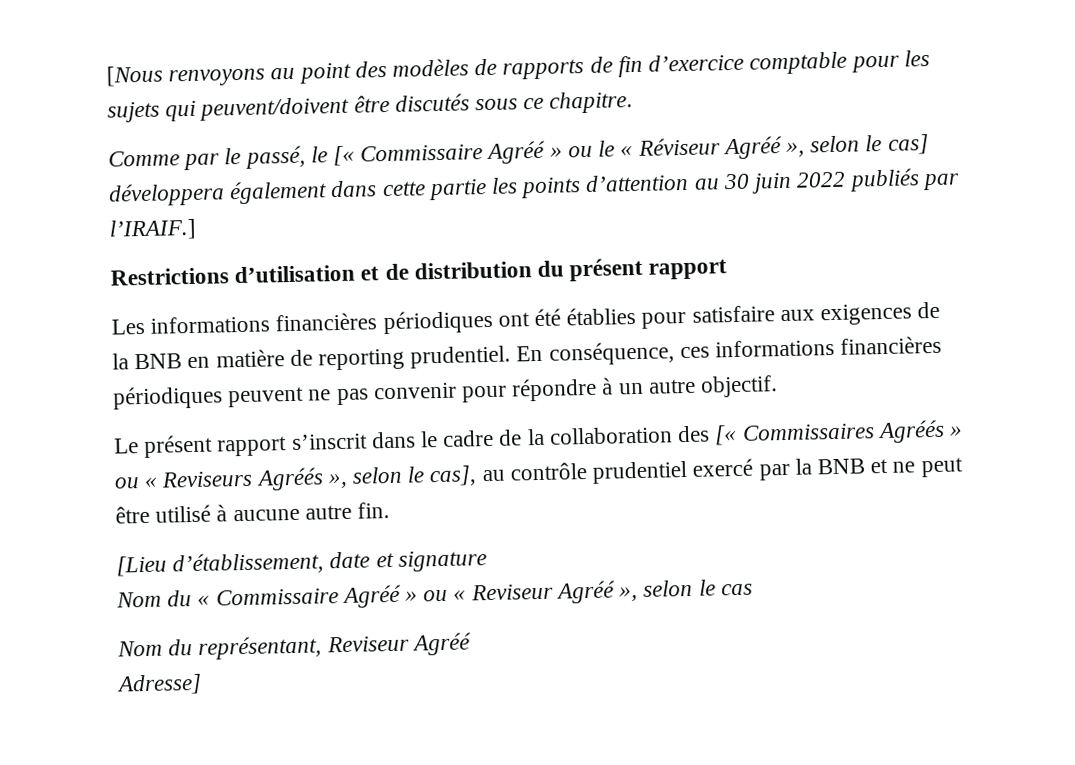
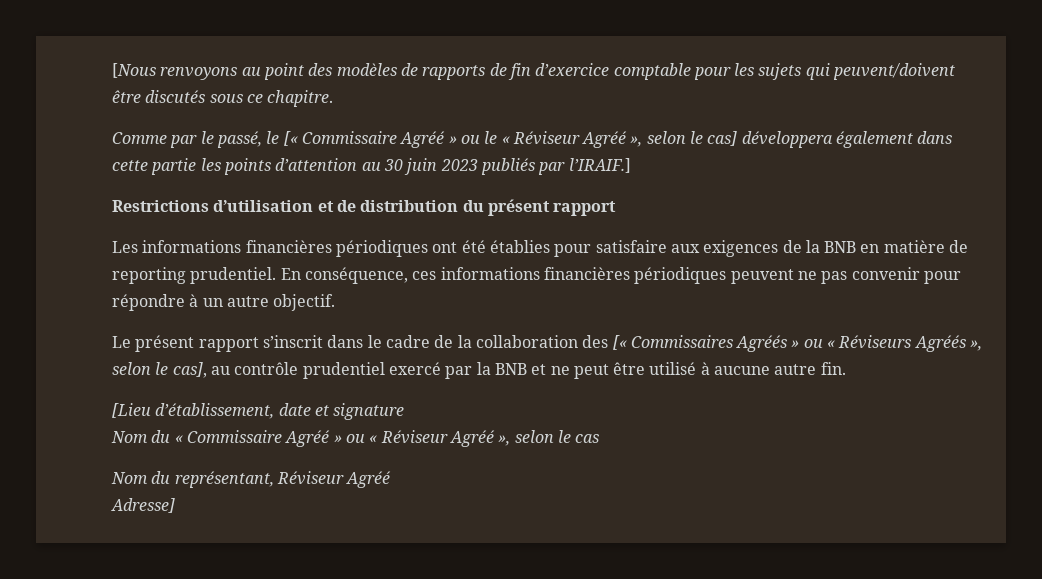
- Comme par le passé, le [« Commissaire Agréé » ou le « Réviseur Agréé », selon le cas] développera également dans cette partie les points d’attention au 30 juin 2022 publiés par l’IRAIF.]
+ Comme par le passé, le [« Commissaire Agréé » ou le « Réviseur Agréé », selon le cas] développera également dans cette partie les points d’attention au 30 juin 2023 publiés par l’IRAIF.]
- Le présent rapport s’inscrit dans le cadre de la collaboration des [« Commissaires Agréés » ou « Reviseurs Agréés », selon le cas], au contrôle prudentiel exercé par la BNB et ne peut être utilisé à aucune autre fin.
+ Le présent rapport s’inscrit dans le cadre de la collaboration des [« Commissaires Agréés » ou « Réviseurs Agréés », selon le cas], au contrôle prudentiel exercé par la BNB et ne peut être utilisé à aucune autre fin.
- Nom du « Commissaire Agréé » ou « Reviseur Agréé », selon le cas
+ Nom du « Commissaire Agréé » ou « Réviseur Agréé », selon le cas
- Nom du représentant, Reviseur Agréé
+ Nom du représentant, Réviseur Agréé

